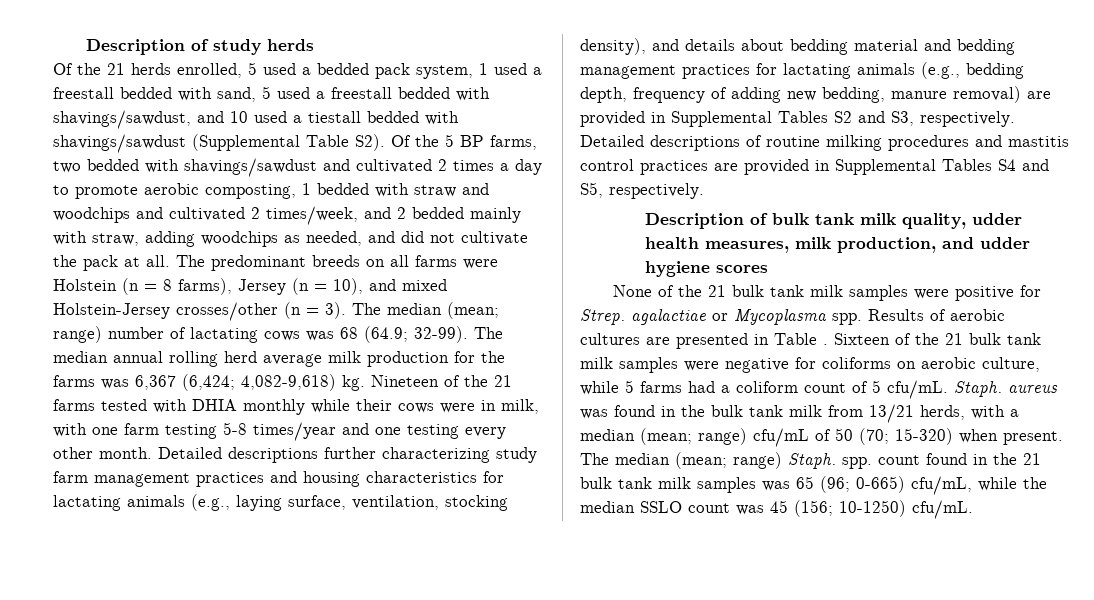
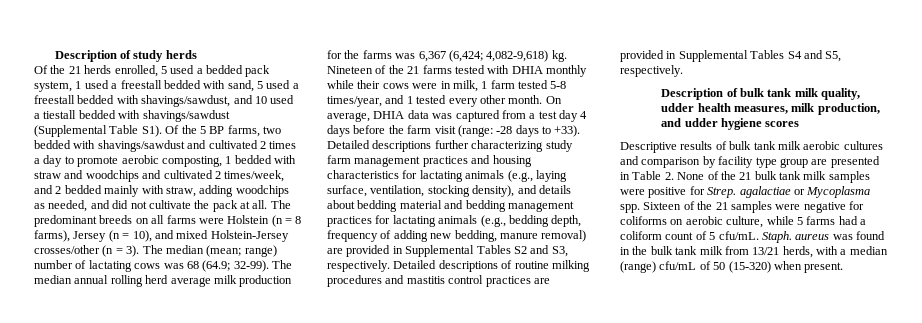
- Of the 21 herds enrolled, 5 used a bedded pack system, 1 used a freestall bedded with sand, 5 used a freestall bedded with shavings/sawdust, and 10 used a tiestall bedded with shavings/sawdust (Supplemental Table S2). Of the 5 BP farms, two bedded with shavings/sawdust and cultivated 2 times a day to promote aerobic composting, 1 bedded with straw and woodchips and cultivated 2 times/week, and 2 bedded mainly with straw, adding woodchips as needed, and did not cultivate the pack at all.
+ Of the 21 herds enrolled, 5 used a bedded pack system, 1 used a freestall bedded with sand, 5 used a freestall bedded with shavings/sawdust, and 10 used a tiestall bedded with shavings/sawdust (Supplemental Table S1). Of the 5 BP farms, two bedded with shavings/sawdust and cultivated 2 times a day to promote aerobic composting, 1 bedded with straw and woodchips and cultivated 2 times/week, and 2 bedded mainly with straw, adding woodchips as needed, and did not cultivate the pack at all.
- Nineteen of the 21 farms tested with DHIA monthly while their cows were in milk, with one farm testing 5-8 times/year and one testing every other month.
+ Nineteen of the 21 farms tested with DHIA monthly while their cows were in milk, 1 farm tested 5-8 times/year, and 1 tested every other month. On average, DHIA data was captured from a test day 4 days before the farm visit (range: -28 days to +33).
- None of the 21 bulk tank milk samples were positive for Strep. agalactiae or Mycoplasma spp.
+ Descriptive results of bulk tank milk aerobic cultures and comparison by facility type group are presented in Table 2. None of the 21 bulk tank milk samples were positive for Strep. agalactiae or Mycoplasma spp.
- Results of aerobic cultures are presented in Table .
- Sixteen of the 21 bulk tank milk samples were negative for coliforms on aerobic culture, while 5 farms had a coliform count of 5 cfu/mL.
+ Sixteen of the 21 samples were negative for coliforms on aerobic culture, while 5 farms had a coliform count of 5 cfu/mL.
- Staph. aureus was found in the bulk tank milk from 13/21 herds, with a median (mean; range) cfu/mL of 50 (70; 15-320) when present. The median (mean; range) Staph. spp. count found in the 21 bulk tank milk samples was 65 (96; 0-665) cfu/mL, while the median SSLO count was 45 (156; 10-1250) cfu/mL.
+ Staph. aureus was found in the bulk tank milk from 13/21 herds, with a median (range) cfu/mL of 50 (15-320) when present.

